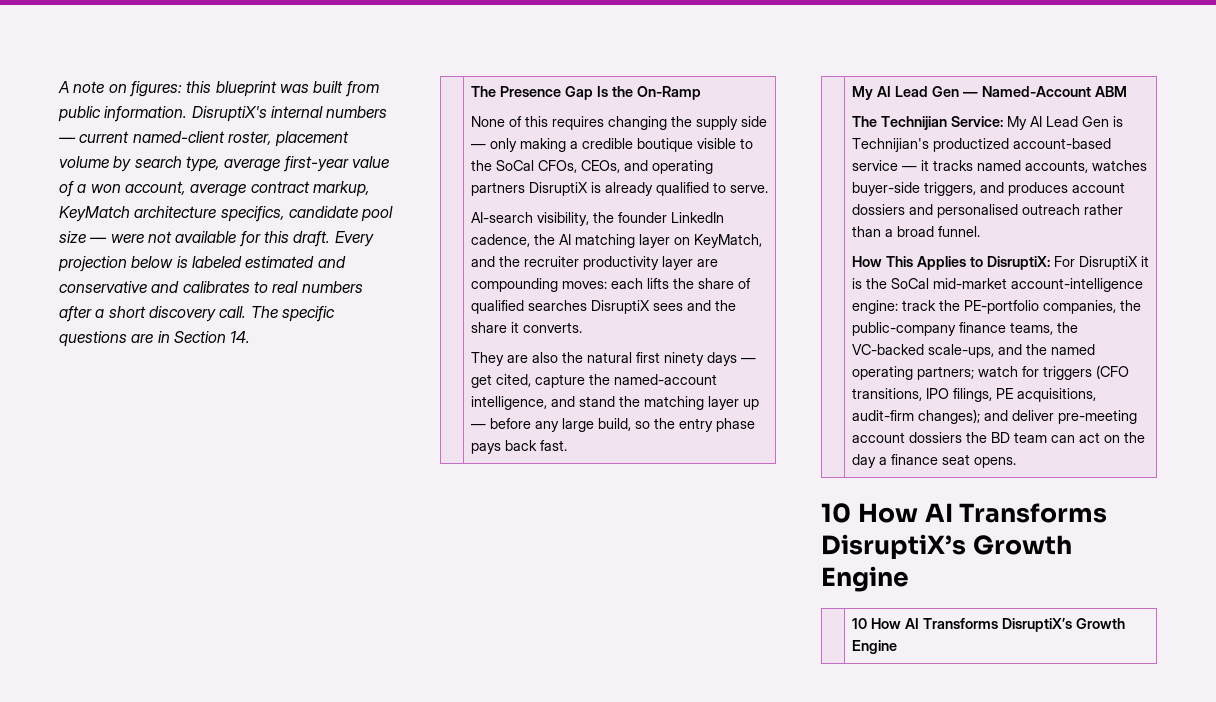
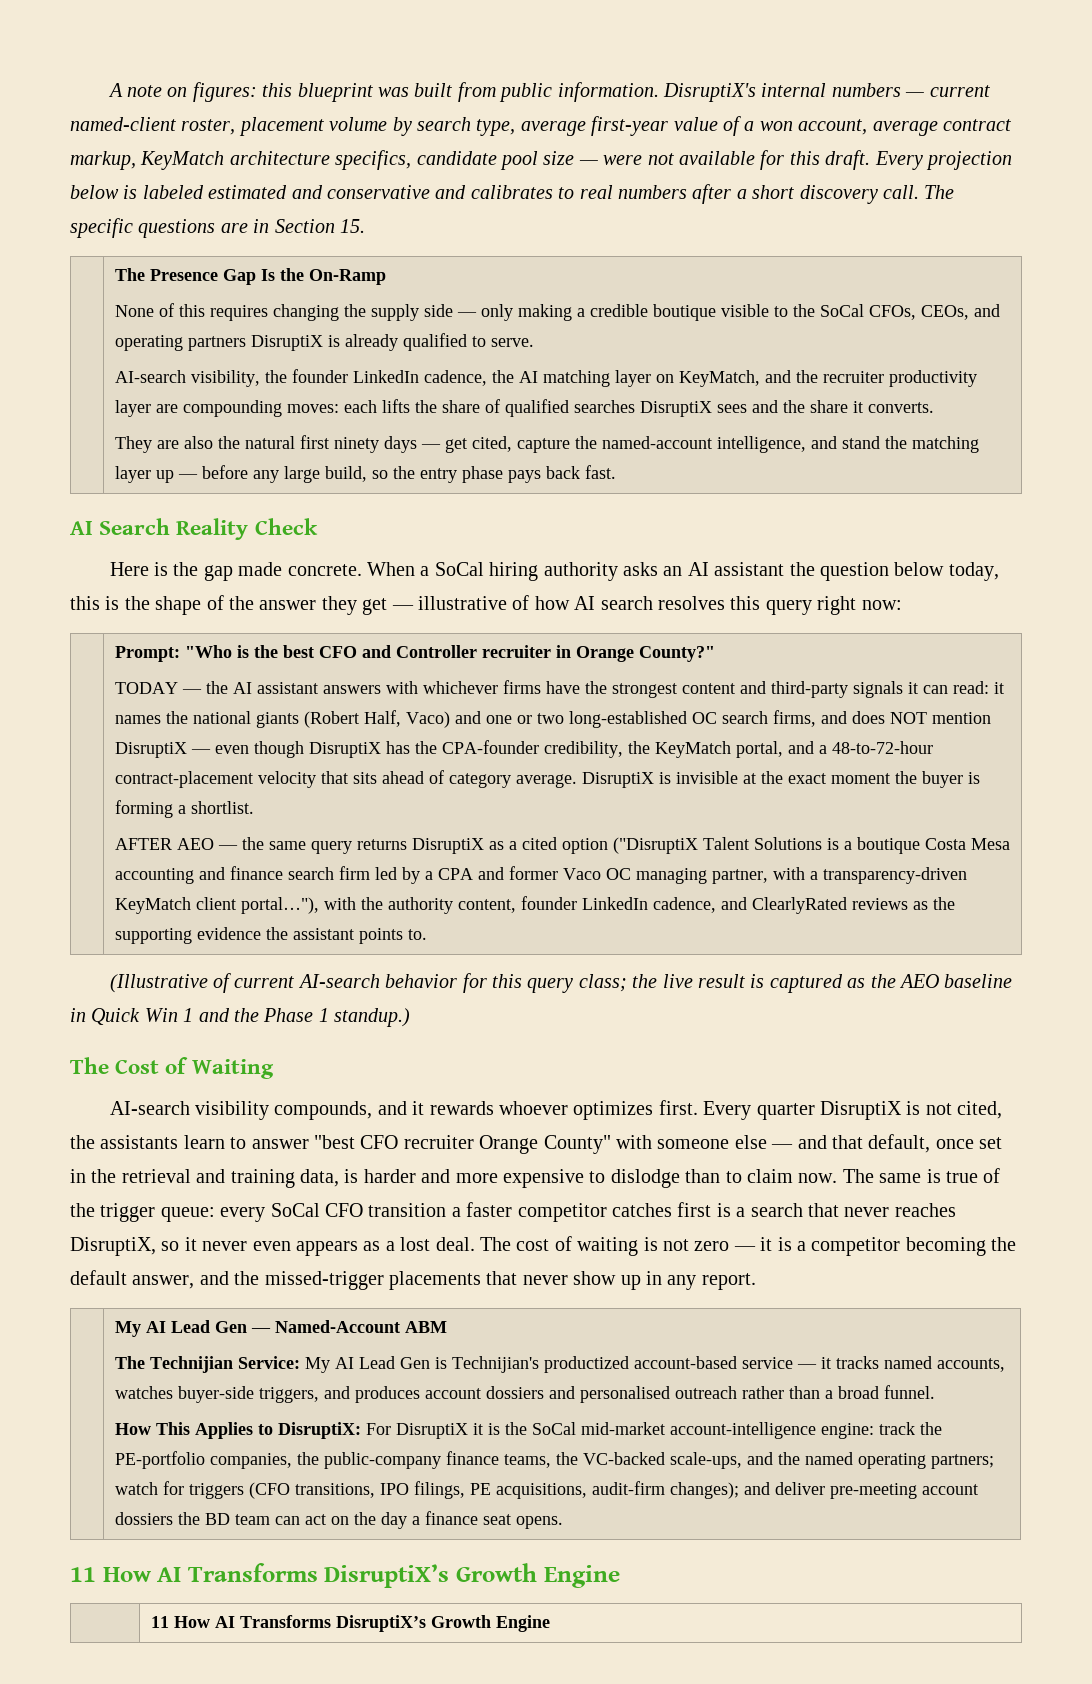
- The specific questions are in Section 14.
+ The specific questions are in Section 15.
+ AI Search Reality Check
+ Here is the gap made concrete. When a SoCal hiring authority asks an AI assistant the question below today, this is the shape of the answer they get — illustrative of how AI search resolves this query right now:
+ | Prompt: "Who is the best CFO and Controller recruiter in Orange County?"
+ TODAY — the AI assistant answers with whichever firms have the strongest content and third-party signals it can read: it names the national giants (Robert Half, Vaco) and one or two long-established OC search firms, and does NOT mention DisruptiX — even though DisruptiX has the CPA-founder credibility, the KeyMatch portal, and a 48-to-72-hour contract-placement velocity that sits ahead of category average. DisruptiX is invisible at the exact moment the buyer is forming a shortlist.
+ AFTER AEO — the same query returns DisruptiX as a cited option ("DisruptiX Talent Solutions is a boutique Costa Mesa accounting and finance search firm led by a CPA and former Vaco OC managing partner, with a transparency-driven KeyMatch client portal…"), with the authority content, founder LinkedIn cadence, and ClearlyRated reviews as the supporting evidence the assistant points to.
+ (Illustrative of current AI-search behavior for this query class; the live result is captured as the AEO baseline in Quick Win 1 and the Phase 1 standup.)
+ The Cost of Waiting
+ AI-search visibility compounds, and it rewards whoever optimizes first. Every quarter DisruptiX is not cited, the assistants learn to answer "best CFO recruiter Orange County" with someone else — and that default, once set in the retrieval and training data, is harder and more expensive to dislodge than to claim now. The same is true of the trigger queue: every SoCal CFO transition a faster competitor catches first is a search that never reaches DisruptiX, so it never even appears as a lost deal. The cost of waiting is not zero — it is a competitor becoming the default answer, and the missed-trigger placements that never show up in any report.
  and deliver pre-meeting account dossiers the BD team can act on the day a finance seat opens.
- 10 How AI Transforms DisruptiX’s Growth Engine
+ 11 How AI Transforms DisruptiX’s Growth Engine
- | 10 How AI Transforms DisruptiX’s Growth Engine
+ | 11 How AI Transforms DisruptiX’s Growth Engine

